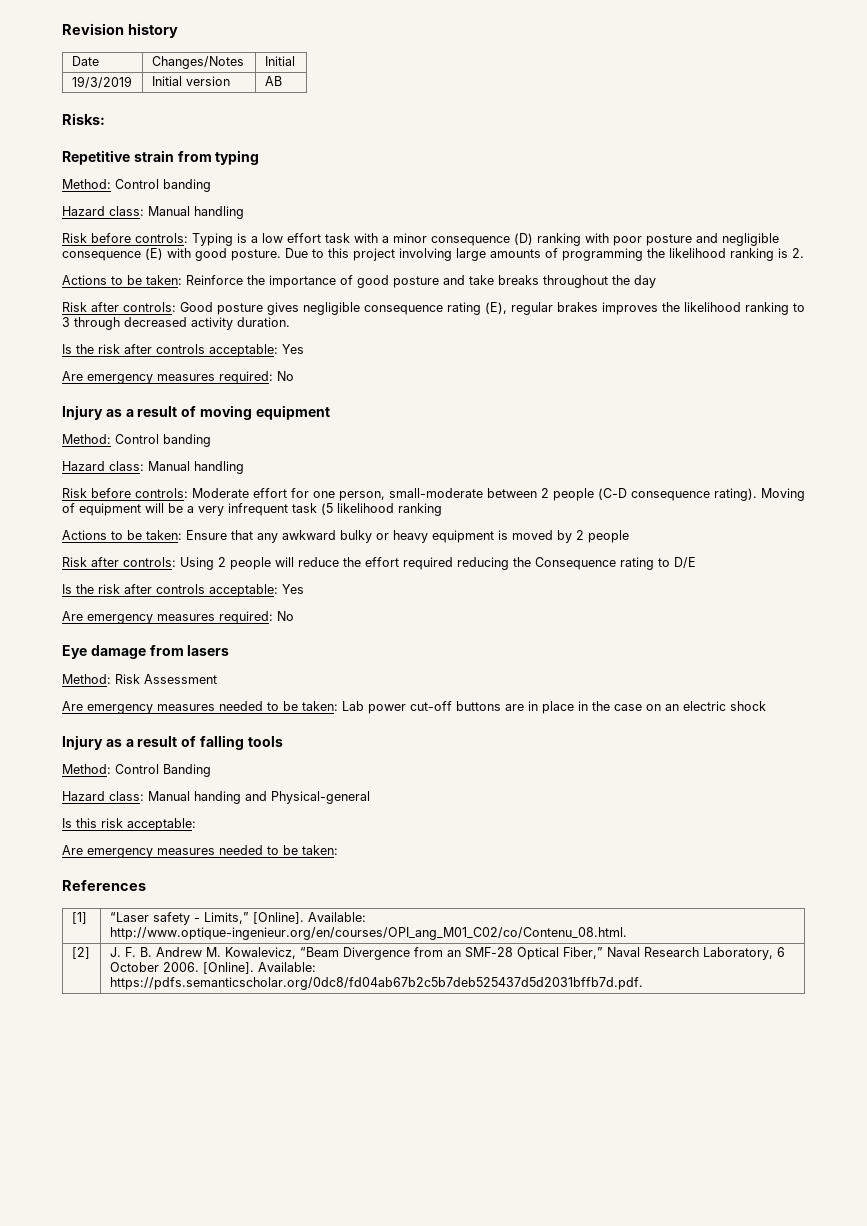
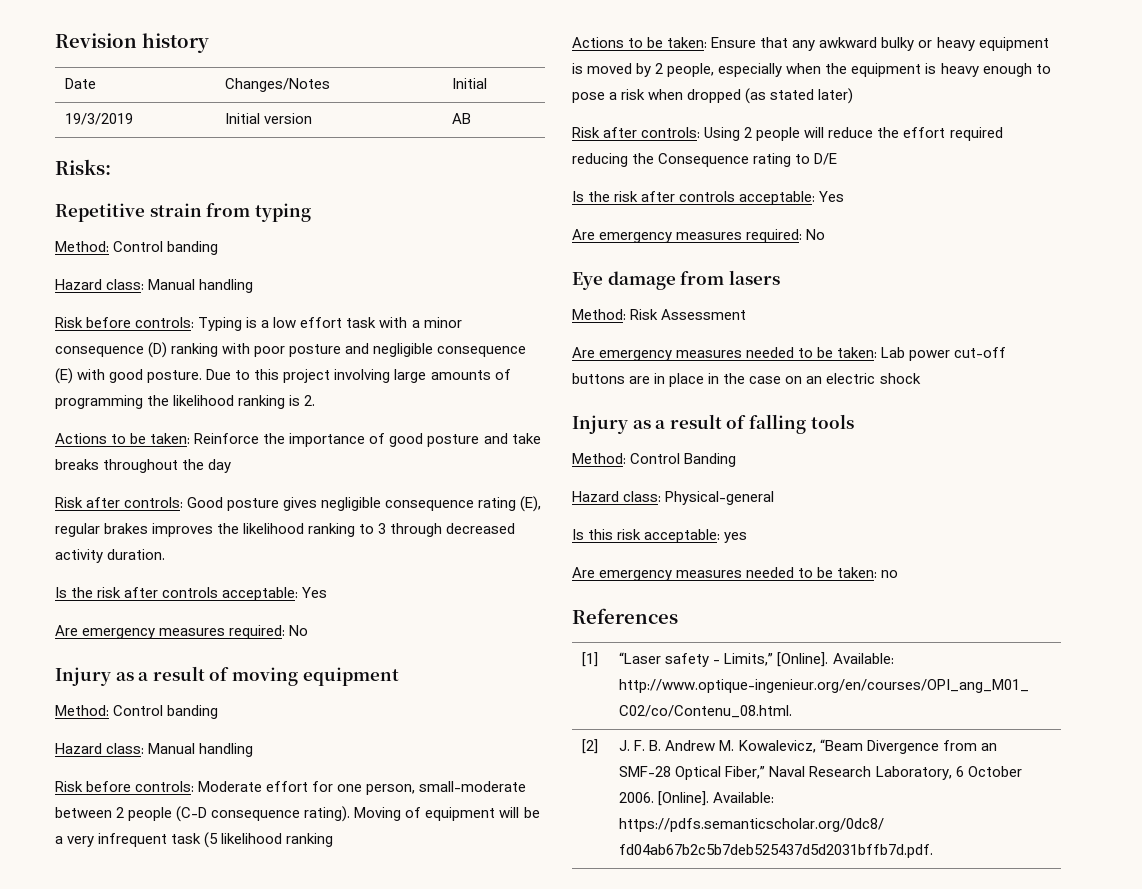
- Actions to be taken: Ensure that any awkward bulky or heavy equipment is moved by 2 people
+ Actions to be taken: Ensure that any awkward bulky or heavy equipment is moved by 2 people, especially when the equipment is heavy enough to pose a risk when dropped (as stated later)
- Hazard class: Manual handing and Physical-general
+ Hazard class: Physical-general
- Is this risk acceptable:
- Are emergency measures needed to be taken:
+ Is this risk acceptable: yes
+ Are emergency measures needed to be taken: no

